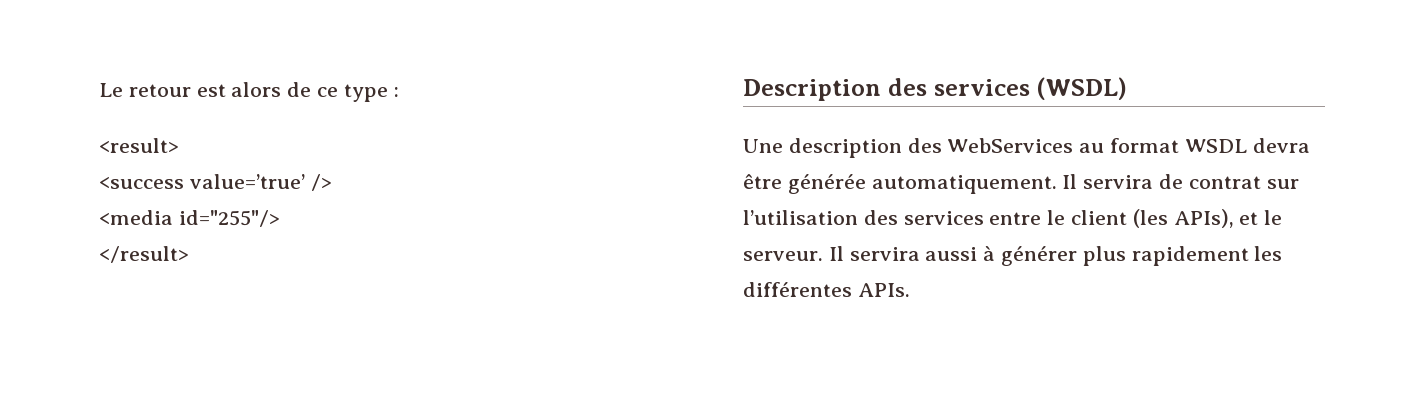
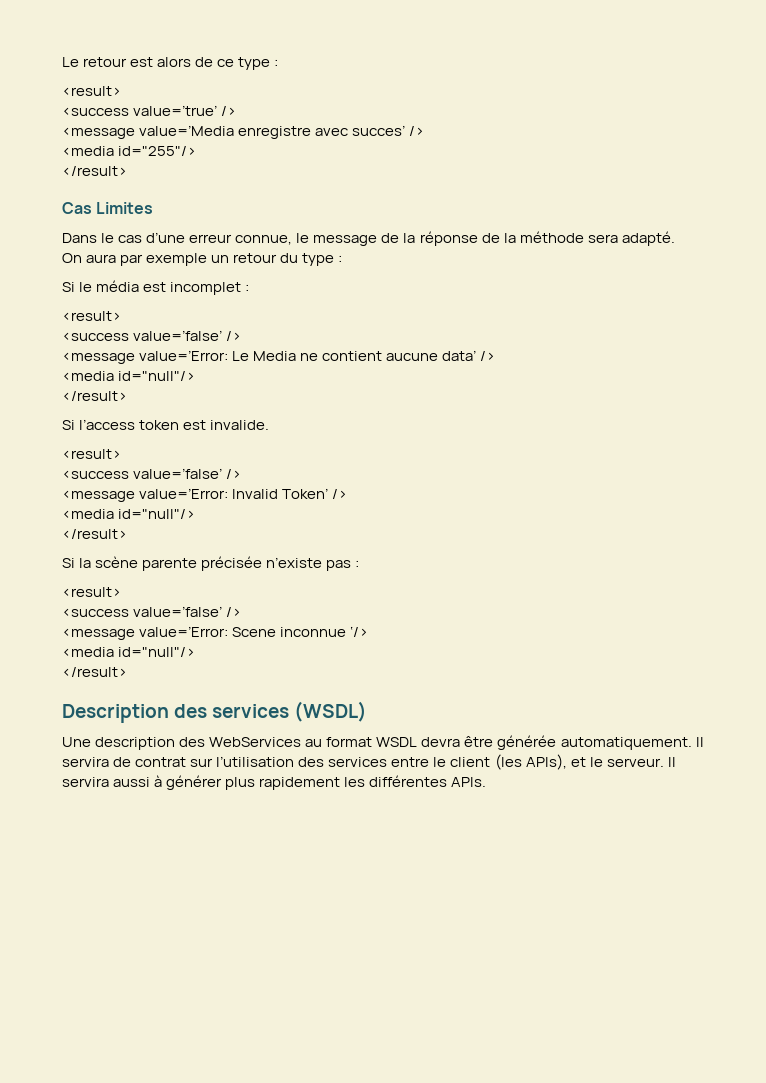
+ <message value=’Media enregistre avec succes’ />
  <media id="255"/>
+ </result>
+ Cas Limites
+ Dans le cas d’une erreur connue, le message de la réponse de la méthode sera adapté.
+ On aura par exemple un retour du type :
+ Si le média est incomplet :
+ <result>
+ <success value=’false’ />
+ <message value=’Error: Le Media ne contient aucune data’ />
+ <media id="null"/>
+ </result>
+ Si l’access token est invalide.
+ <result>
+ <success value=’false’ />
+ <message value=’Error: Invalid Token’ />
+ <media id="null"/>
+ </result>
+ Si la scène parente précisée n’existe pas :
+ <result>
+ <success value=’false’ />
+ <message value=’Error: Scene inconnue ‘/>
+ <media id="null"/>

